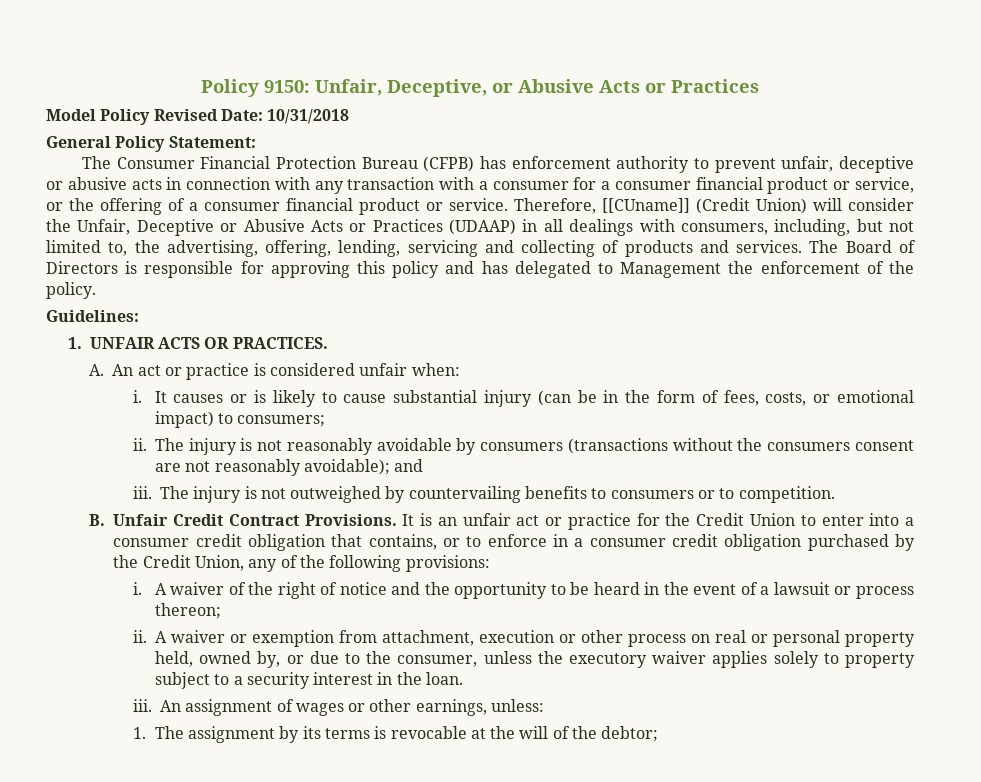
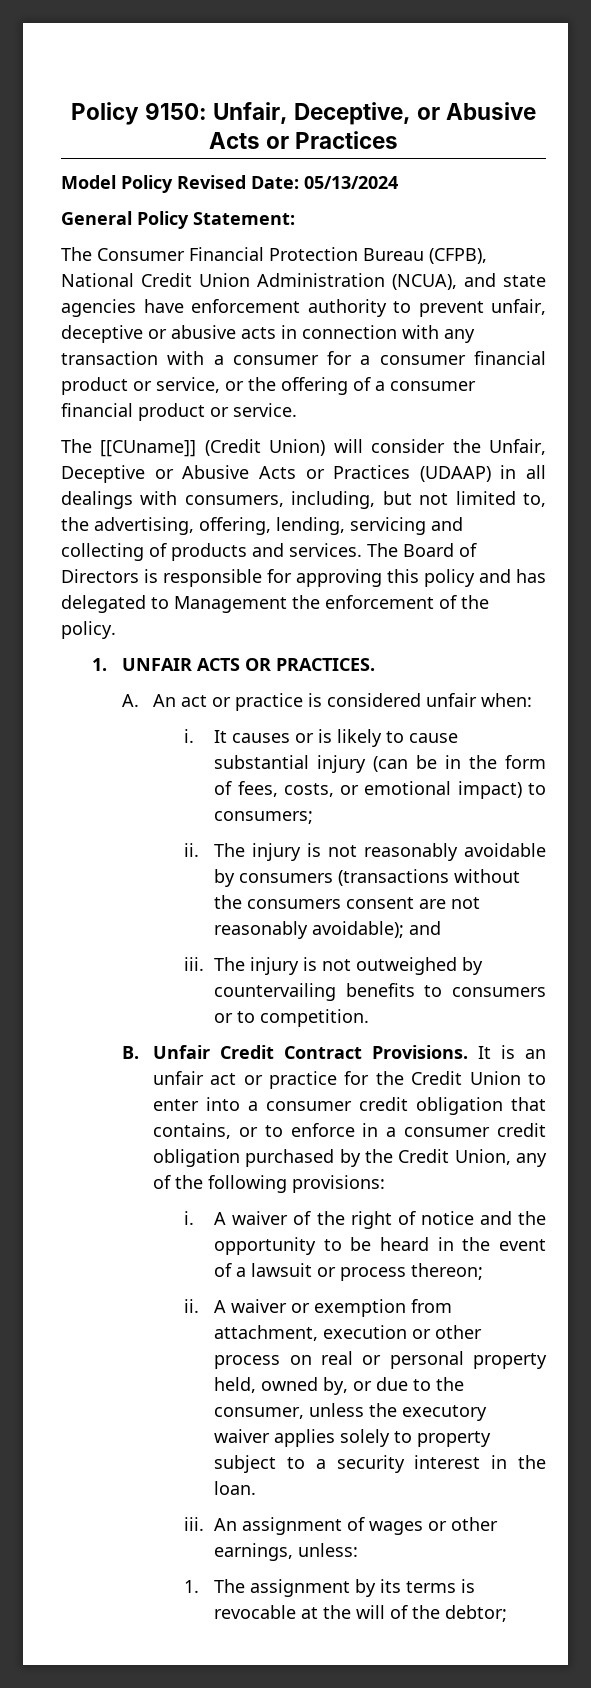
- Model Policy Revised Date: 10/31/2018
+ Model Policy Revised Date: 05/13/2024
- The Consumer Financial Protection Bureau (CFPB) has enforcement authority to prevent unfair, deceptive or abusive acts in connection with any transaction with a consumer for a consumer financial product or service, or the offering of a consumer financial product or service. Therefore, [[CUname]] (Credit Union) will consider the Unfair, Deceptive or Abusive Acts or Practices (UDAAP) in all dealings with consumers, including, but not limited to, the advertising, offering, lending, servicing and collecting of products and services.
+ The Consumer Financial Protection Bureau (CFPB), National Credit Union Administration (NCUA), and state agencies have enforcement authority to prevent unfair, deceptive or abusive acts in connection with any transaction with a consumer for a consumer financial product or service, or the offering of a consumer financial product or service.
+ The [[CUname]] (Credit Union) will consider the Unfair, Deceptive or Abusive Acts or Practices (UDAAP) in all dealings with consumers, including, but not limited to, the advertising, offering, lending, servicing and collecting of products and services.
- Guidelines:

